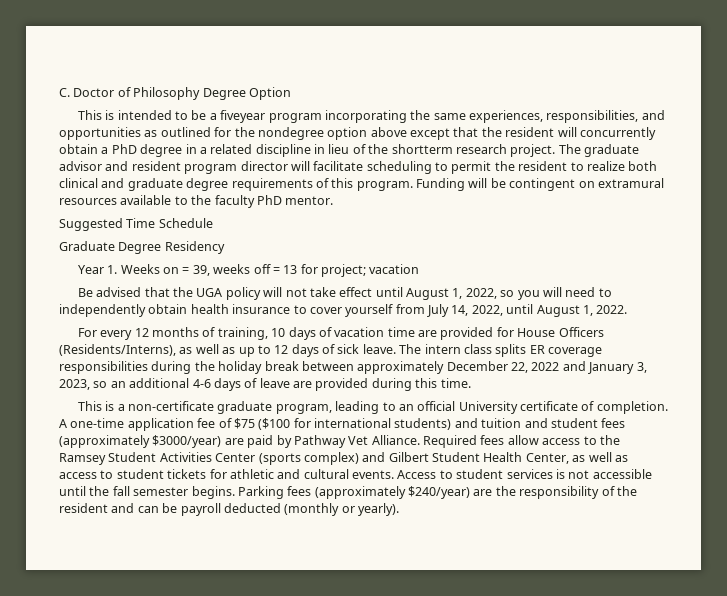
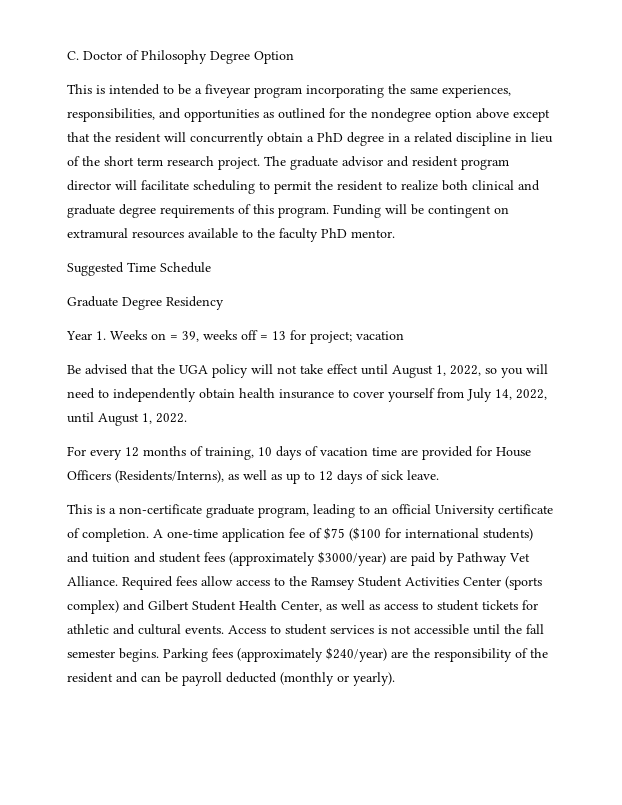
- This is intended to be a fiveyear program incorporating the same experiences, responsibilities, and opportunities as outlined for the nondegree option above except that the resident will concurrently obtain a PhD degree in a related discipline in lieu of the shortterm research project.
+ This is intended to be a fiveyear program incorporating the same experiences, responsibilities, and opportunities as outlined for the nondegree option above except that the resident will concurrently obtain a PhD degree in a related discipline in lieu of the short term research project.
- The intern class splits ER coverage responsibilities during the holiday break between approximately December 22, 2022 and January 3, 2023, so an additional 4-6 days of leave are provided during this time.

